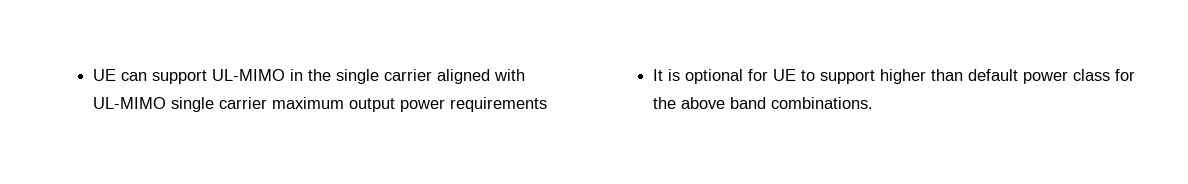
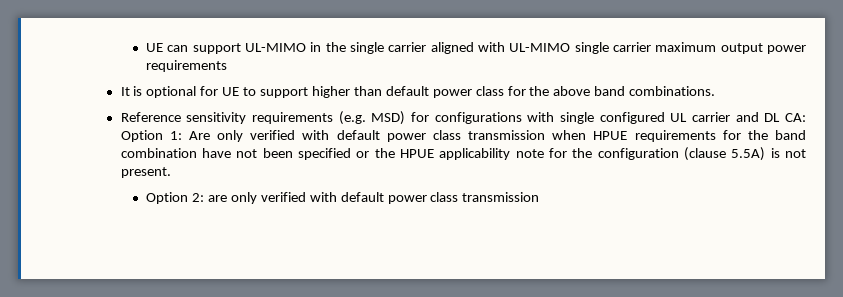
+ Reference sensitivity requirements (e.g. MSD) for configurations with single configured UL carrier and DL CA: Option 1: Are only verified with default power class transmission when HPUE requirements for the band combination have not been specified or the HPUE applicability note for the configuration (clause 5.5A) is not present.
+ Option 2: are only verified with default power class transmission

